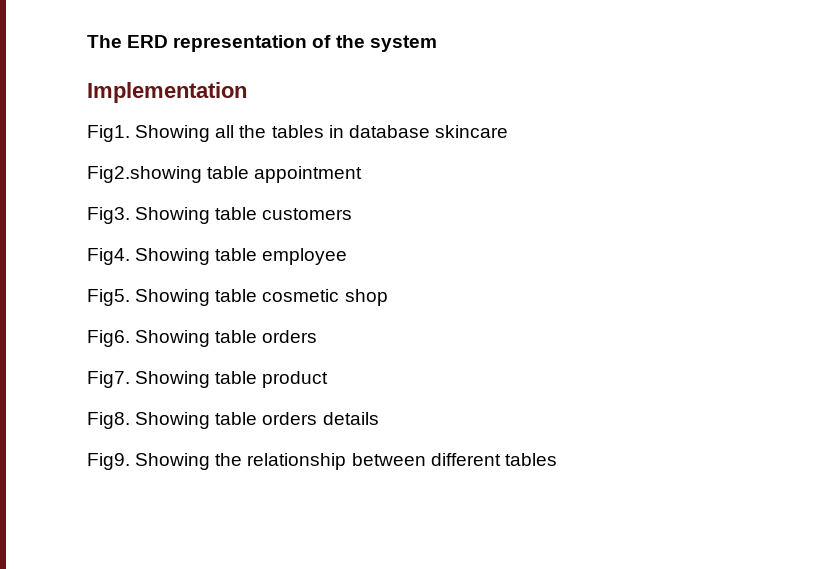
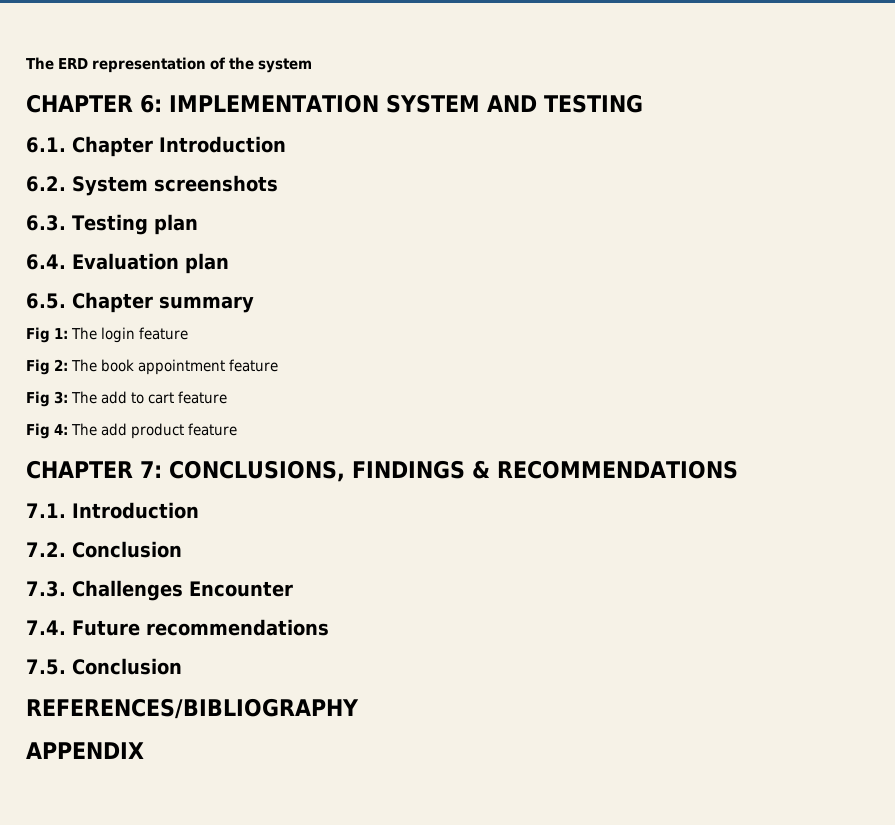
- Implementation
- Fig1. Showing all the tables in database skincare
- Fig2.showing table appointment
- Fig3. Showing table customers
- Fig4. Showing table employee
- Fig5. Showing table cosmetic shop
- Fig6. Showing table orders
- Fig7. Showing table product
- Fig8. Showing table orders details
- Fig9. Showing the relationship between different tables
+ CHAPTER 6: IMPLEMENTATION SYSTEM AND TESTING
+ 6.1. Chapter Introduction
+ 6.2. System screenshots
+ 6.3. Testing plan
+ 6.4. Evaluation plan
+ 6.5. Chapter summary
+ Fig 1: The login feature
+ Fig 2: The book appointment feature
+ Fig 3: The add to cart feature
+ Fig 4: The add product feature
+ CHAPTER 7: CONCLUSIONS, FINDINGS & RECOMMENDATIONS
+ 7.1. Introduction
+ 7.2. Conclusion
+ 7.3. Challenges Encounter
+ 7.4. Future recommendations
+ 7.5. Conclusion
+ REFERENCES/BIBLIOGRAPHY
+ APPENDIX

